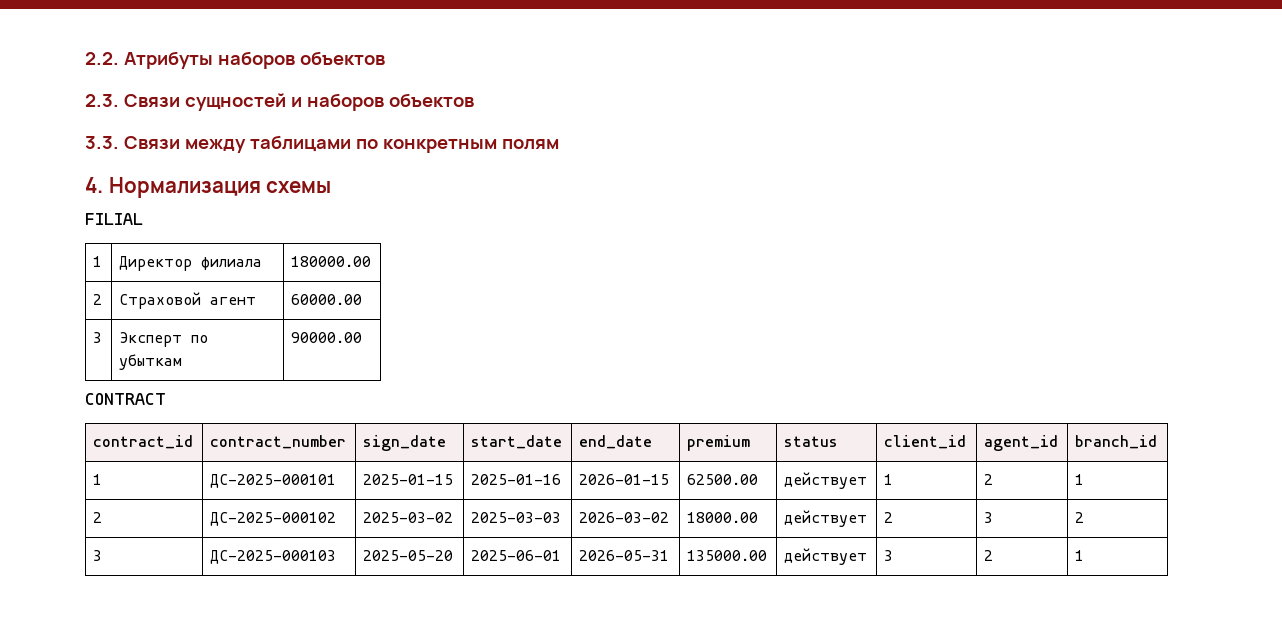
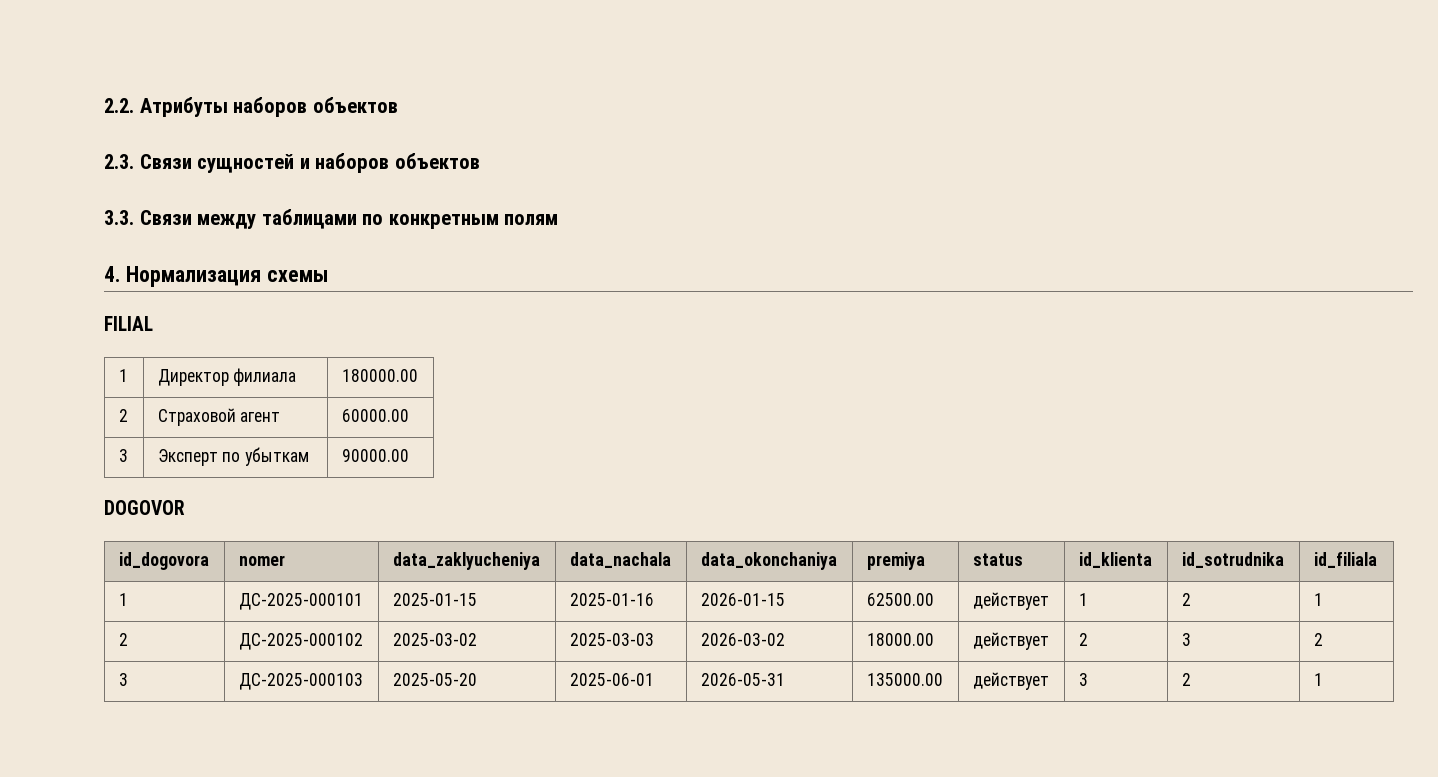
- CONTRACT
- contract_id | contract_number | sign_date | start_date | end_date | premium | status | client_id | agent_id | branch_id
+ DOGOVOR
+ id_dogovora | nomer | data_zaklyucheniya | data_nachala | data_okonchaniya | premiya | status | id_klienta | id_sotrudnika | id_filiala

